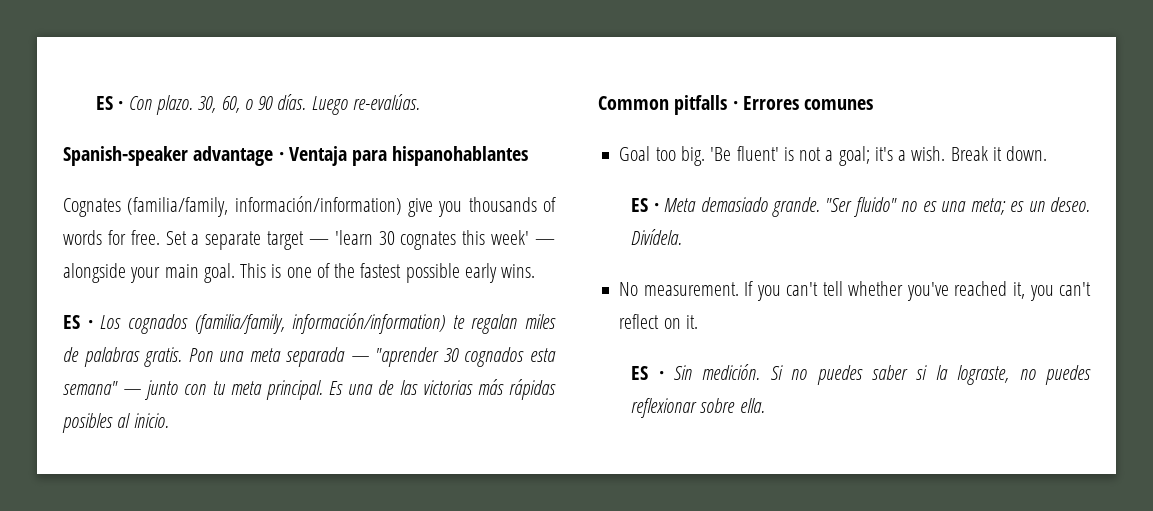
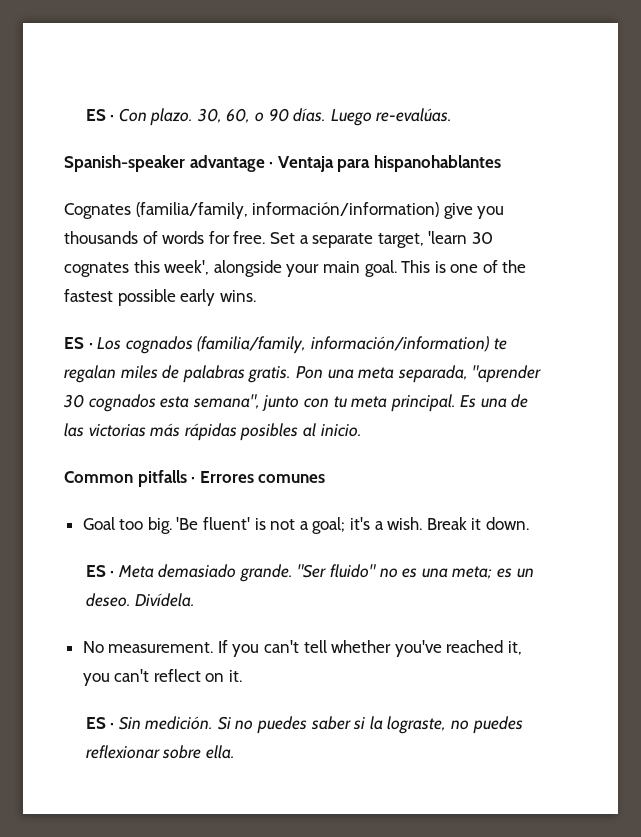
- Set a separate target — 'learn 30 cognates this week' — alongside your main goal.
+ Set a separate target, 'learn 30 cognates this week', alongside your main goal.
- Pon una meta separada — "aprender 30 cognados esta semana" — junto con tu meta principal.
+ Pon una meta separada, "aprender 30 cognados esta semana", junto con tu meta principal.

